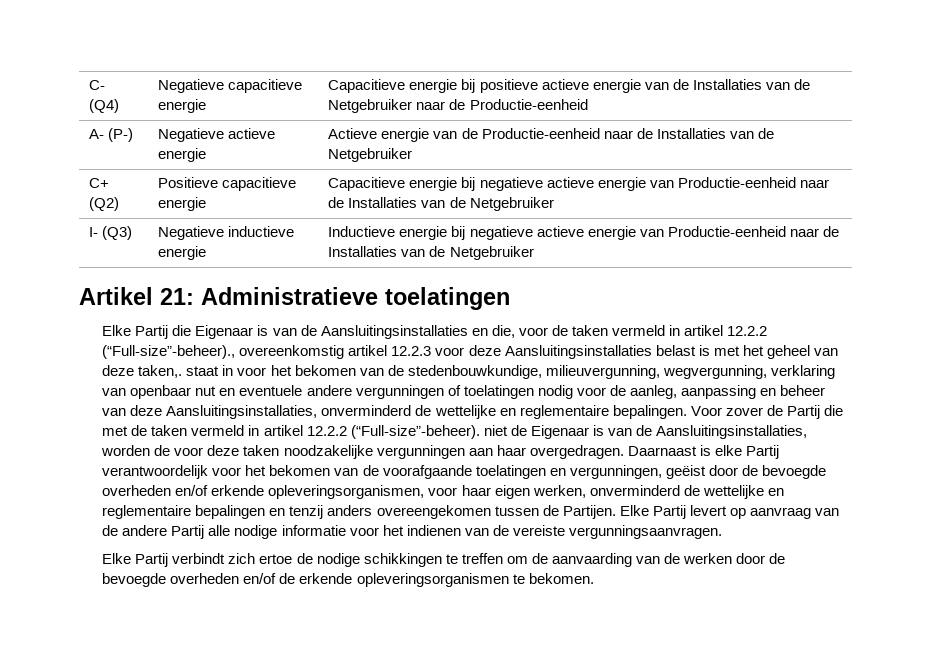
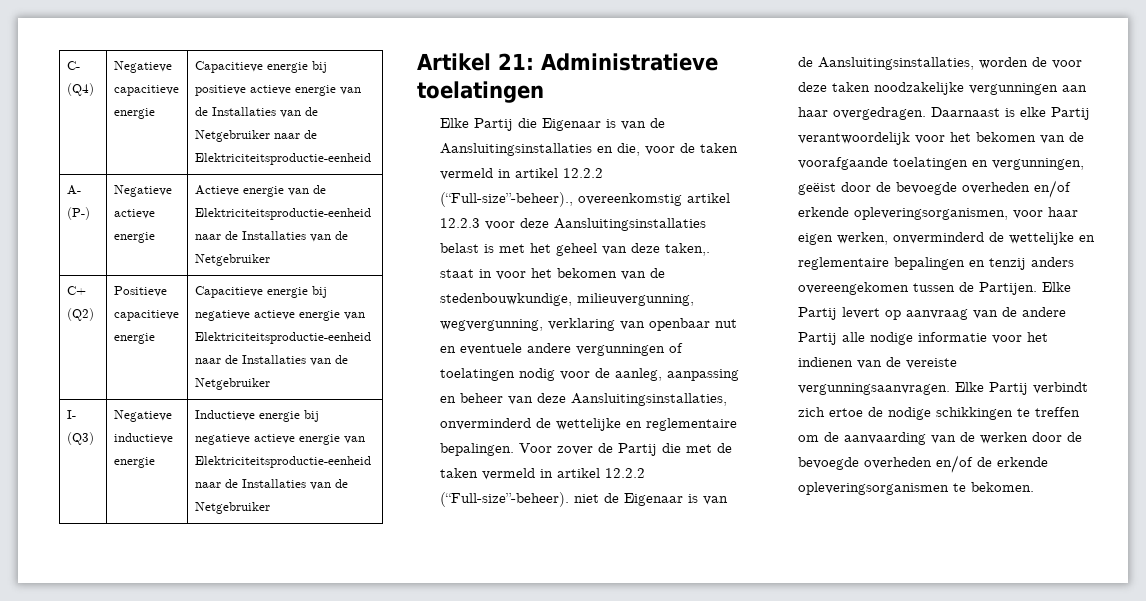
- C- (Q4) | Negatieve capacitieve energie | Capacitieve energie bij positieve actieve energie van de Installaties van de Netgebruiker naar de Productie-eenheid
+ C- (Q4) | Negatieve capacitieve energie | Capacitieve energie bij positieve actieve energie van de Installaties van de Netgebruiker naar de Elektriciteitsproductie-eenheid
- A- (P-) | Negatieve actieve energie | Actieve energie van de Productie-eenheid naar de Installaties van de Netgebruiker
+ A- (P-) | Negatieve actieve energie | Actieve energie van de Elektriciteitsproductie-eenheid naar de Installaties van de Netgebruiker
- C+ (Q2) | Positieve capacitieve energie | Capacitieve energie bij negatieve actieve energie van Productie-eenheid naar de Installaties van de Netgebruiker
+ C+ (Q2) | Positieve capacitieve energie | Capacitieve energie bij negatieve actieve energie van Elektriciteitsproductie-eenheid naar de Installaties van de Netgebruiker
- I- (Q3) | Negatieve inductieve energie | Inductieve energie bij negatieve actieve energie van Productie-eenheid naar de Installaties van de Netgebruiker
+ I- (Q3) | Negatieve inductieve energie | Inductieve energie bij negatieve actieve energie van Elektriciteitsproductie-eenheid naar de Installaties van de Netgebruiker
- Elke Partij levert op aanvraag van de andere Partij alle nodige informatie voor het indienen van de vereiste vergunningsaanvragen.
- Elke Partij verbindt zich ertoe de nodige schikkingen te treffen om de aanvaarding van de werken door de bevoegde overheden en/of de erkende opleveringsorganismen te bekomen.
+ Elke Partij levert op aanvraag van de andere Partij alle nodige informatie voor het indienen van de vereiste vergunningsaanvragen. Elke Partij verbindt zich ertoe de nodige schikkingen te treffen om de aanvaarding van de werken door de bevoegde overheden en/of de erkende opleveringsorganismen te bekomen.

